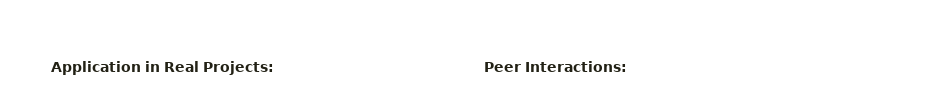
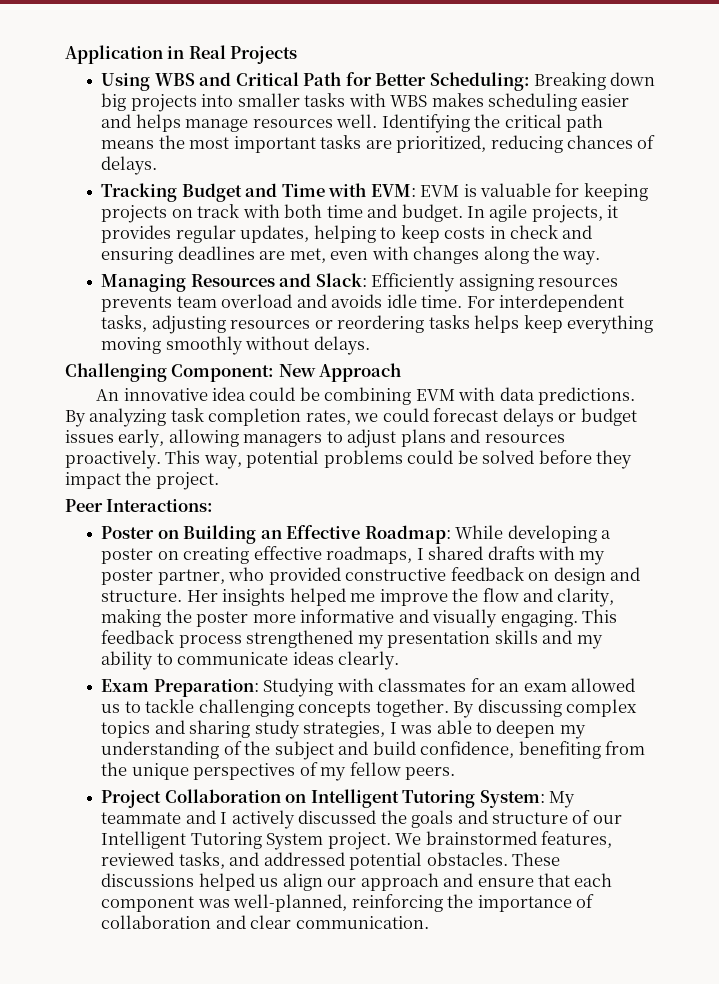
- Application in Real Projects:
+ Application in Real Projects
+ Using WBS and Critical Path for Better Scheduling: Breaking down big projects into smaller tasks with WBS makes scheduling easier and helps manage resources well. Identifying the critical path means the most important tasks are prioritized, reducing chances of delays.
+ Tracking Budget and Time with EVM: EVM is valuable for keeping projects on track with both time and budget. In agile projects, it provides regular updates, helping to keep costs in check and ensuring deadlines are met, even with changes along the way.
+ Managing Resources and Slack: Efficiently assigning resources prevents team overload and avoids idle time. For interdependent tasks, adjusting resources or reordering tasks helps keep everything moving smoothly without delays.
+ Challenging Component: New Approach
+ An innovative idea could be combining EVM with data predictions. By analyzing task completion rates, we could forecast delays or budget issues early, allowing managers to adjust plans and resources proactively. This way, potential problems could be solved before they impact the project.
  Peer Interactions:
+ Poster on Building an Effective Roadmap: While developing a poster on creating effective roadmaps, I shared drafts with my poster partner, who provided constructive feedback on design and structure. Her insights helped me improve the flow and clarity, making the poster more informative and visually engaging. This feedback process strengthened my presentation skills and my ability to communicate ideas clearly.
+ Exam Preparation: Studying with classmates for an exam allowed us to tackle challenging concepts together. By discussing complex topics and sharing study strategies, I was able to deepen my understanding of the subject and build confidence, benefiting from the unique perspectives of my fellow peers.
+ Project Collaboration on Intelligent Tutoring System: My teammate and I actively discussed the goals and structure of our Intelligent Tutoring System project. We brainstormed features, reviewed tasks, and addressed potential obstacles. These discussions helped us align our approach and ensure that each component was well-planned, reinforcing the importance of collaboration and clear communication.

